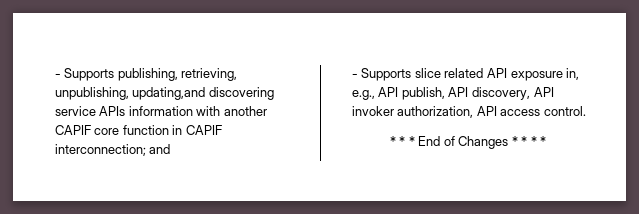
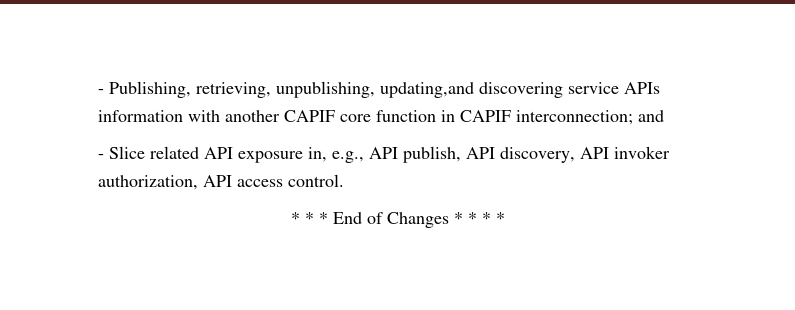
- - Supports publishing, retrieving, unpublishing, updating,and discovering service APIs information with another CAPIF core function in CAPIF interconnection; and
+ - Publishing, retrieving, unpublishing, updating,and discovering service APIs information with another CAPIF core function in CAPIF interconnection; and
- - Supports slice related API exposure in, e.g., API publish, API discovery, API invoker authorization, API access control.
+ - Slice related API exposure in, e.g., API publish, API discovery, API invoker authorization, API access control.

